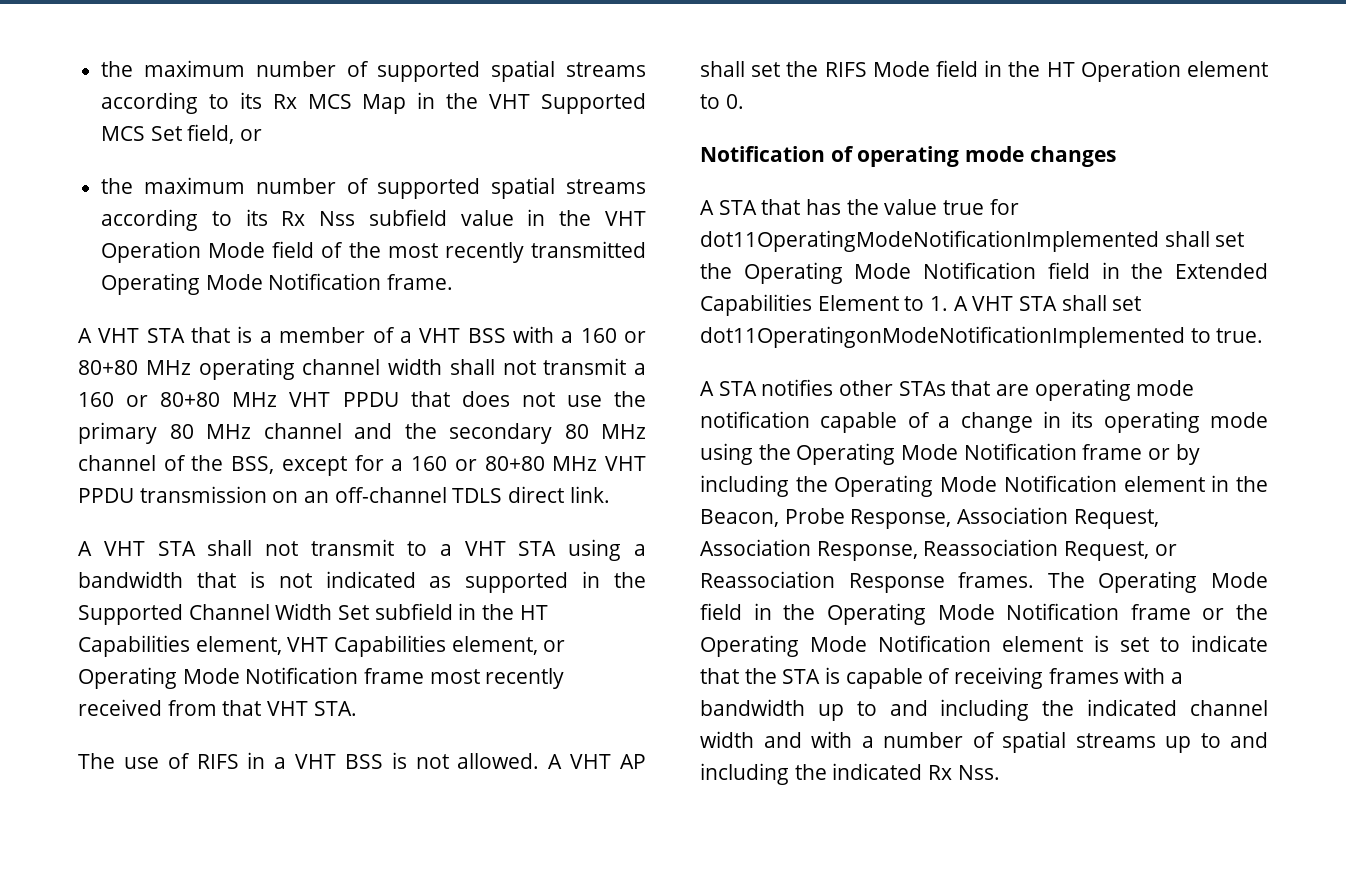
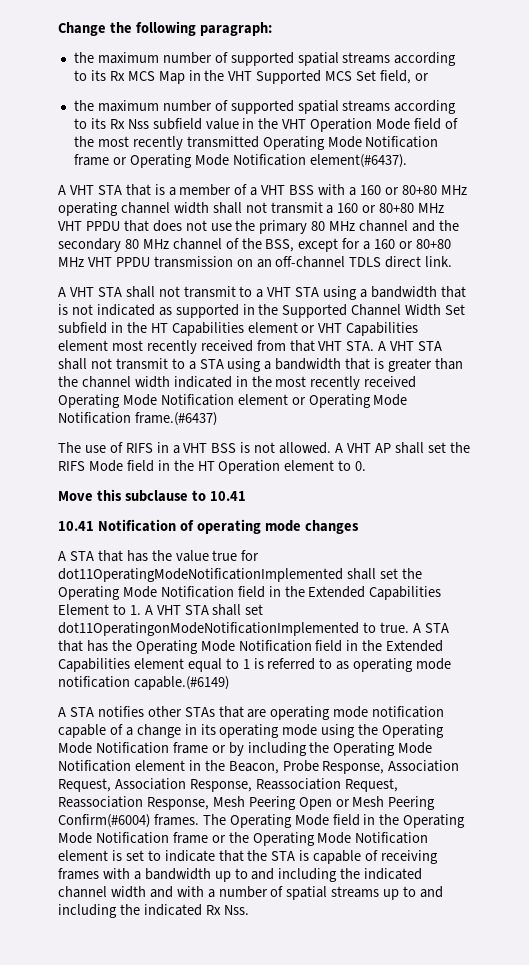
+ Change the following paragraph:
- the maximum number of supported spatial streams according to its Rx Nss subfield value in the VHT Operation Mode field of the most recently transmitted Operating Mode Notification frame.
+ the maximum number of supported spatial streams according to its Rx Nss subfield value in the VHT Operation Mode field of the most recently transmitted Operating Mode Notification frame or Operating Mode Notification element(#6437).
- A VHT STA shall not transmit to a VHT STA using a bandwidth that is not indicated as supported in the Supported Channel Width Set subfield in the HT Capabilities element, VHT Capabilities element, or Operating Mode Notification frame most recently received from that VHT STA.
+ A VHT STA shall not transmit to a VHT STA using a bandwidth that is not indicated as supported in the Supported Channel Width Set subfield in the HT Capabilities element or VHT Capabilities element most recently received from that VHT STA. A VHT STA shall not transmit to a STA using a bandwidth that is greater than the channel width indicated in the most recently received Operating Mode Notification element or Operating Mode Notification frame.(#6437)
- Notification of operating mode changes
+ Move this subclause to 10.41
+ 10.41 Notification of operating mode changes
+ A STA that has the Operating Mode Notification field in the Extended Capabilities element equal to 1 is referred to as operating mode notification capable.(#6149)
- A STA notifies other STAs that are operating mode notification capable of a change in its operating mode using the Operating Mode Notification frame or by including the Operating Mode Notification element in the Beacon, Probe Response, Association Request, Association Response, Reassociation Request, or Reassociation Response frames.
+ A STA notifies other STAs that are operating mode notification capable of a change in its operating mode using the Operating Mode Notification frame or by including the Operating Mode Notification element in the Beacon, Probe Response, Association Request, Association Response, Reassociation Request, Reassociation Response, Mesh Peering Open or Mesh Peering Confirm(#6004) frames.

